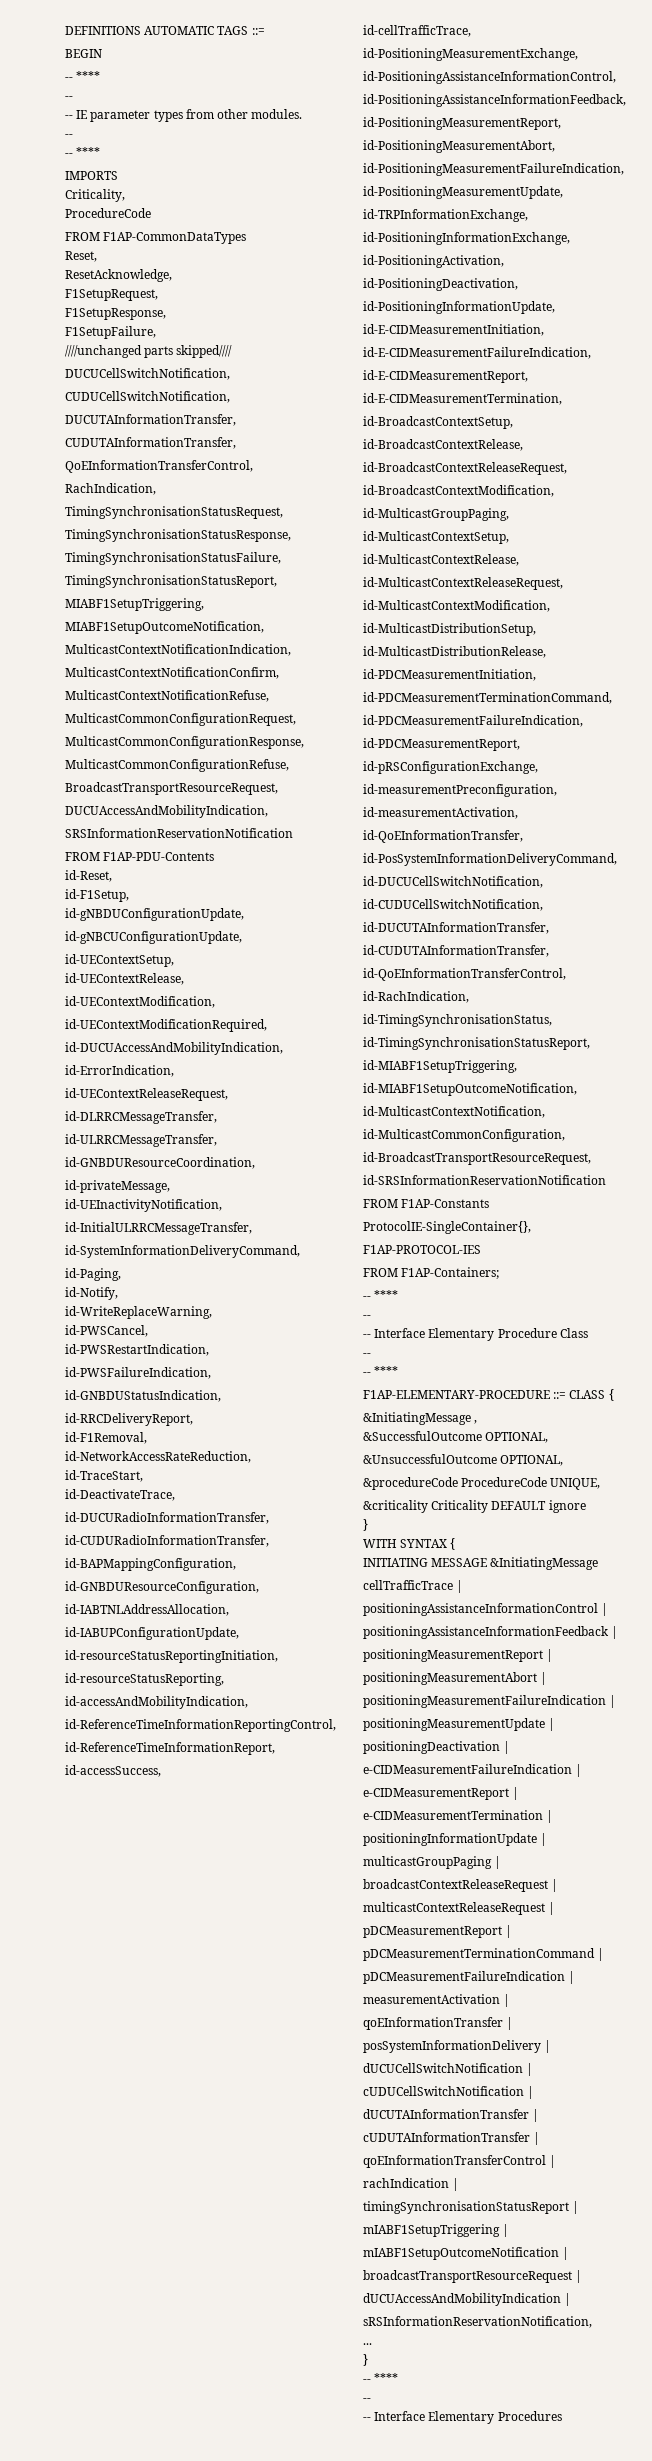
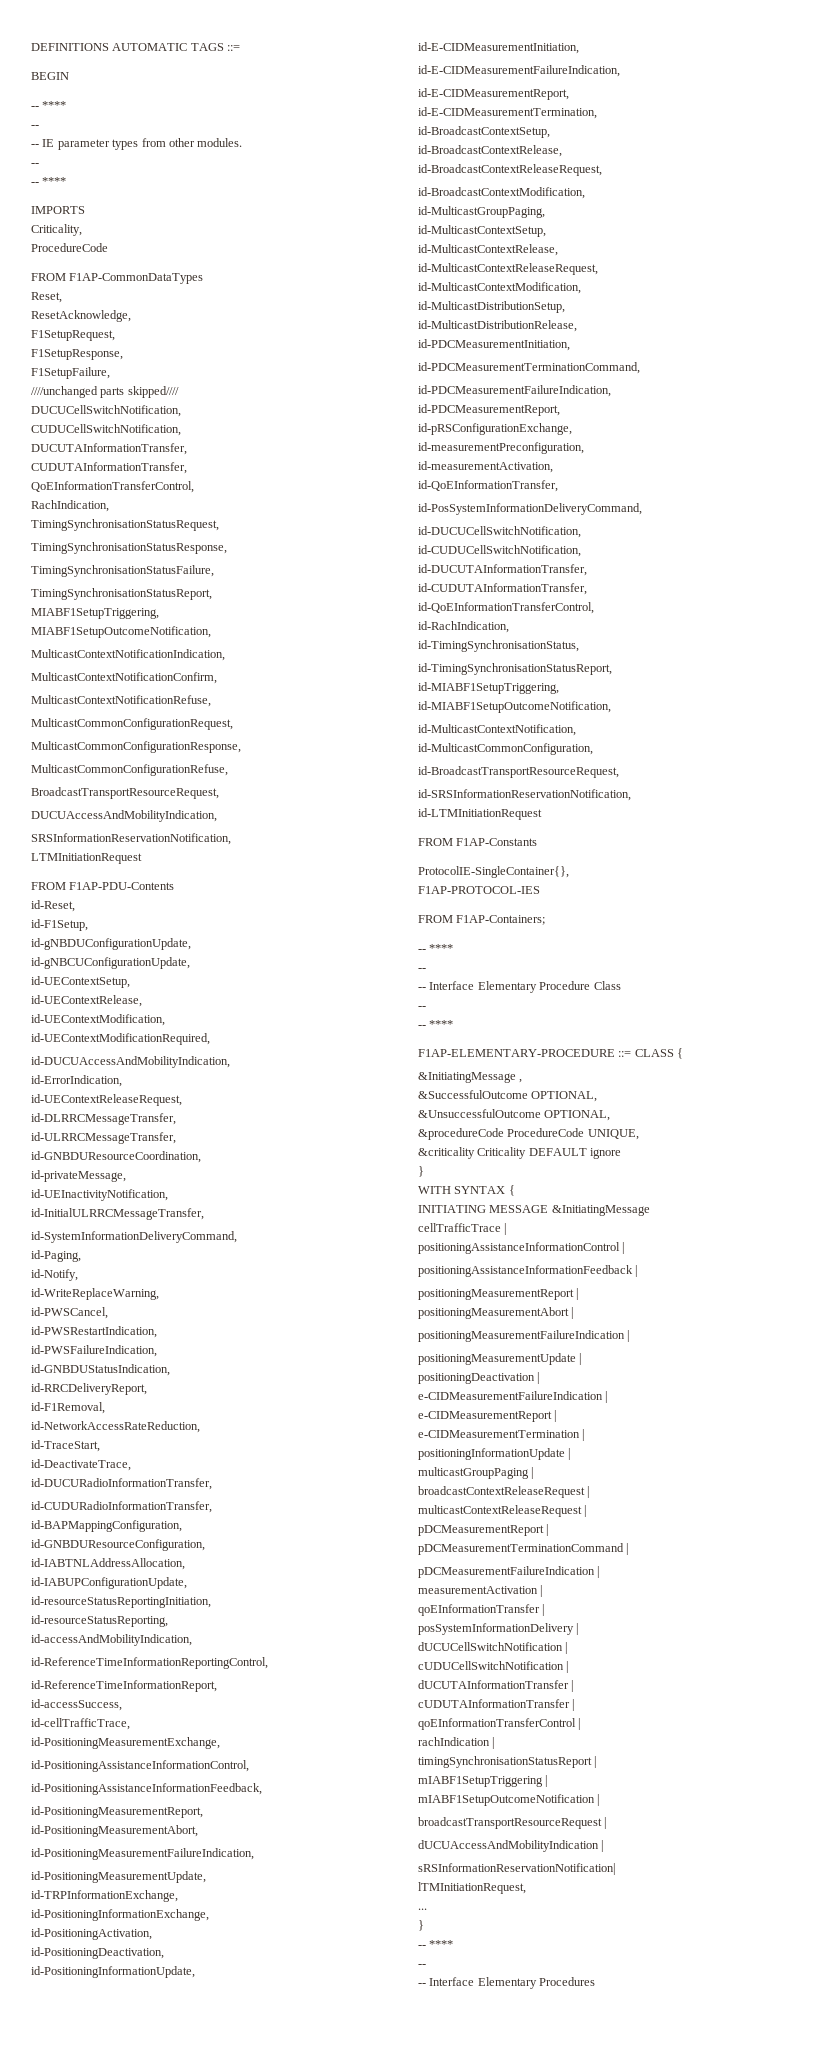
- SRSInformationReservationNotification
+ SRSInformationReservationNotification,
+ LTMInitiationRequest
- id-SRSInformationReservationNotification
+ id-SRSInformationReservationNotification,
+ id-LTMInitiationRequest
- sRSInformationReservationNotification,
+ sRSInformationReservationNotification|
+ lTMInitiationRequest,

